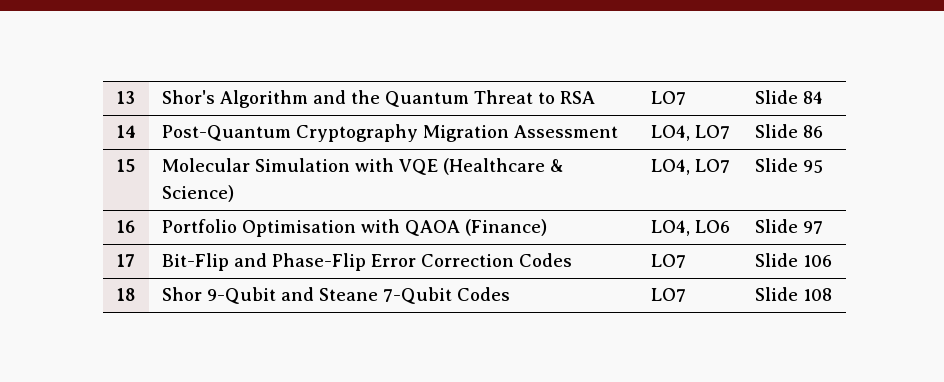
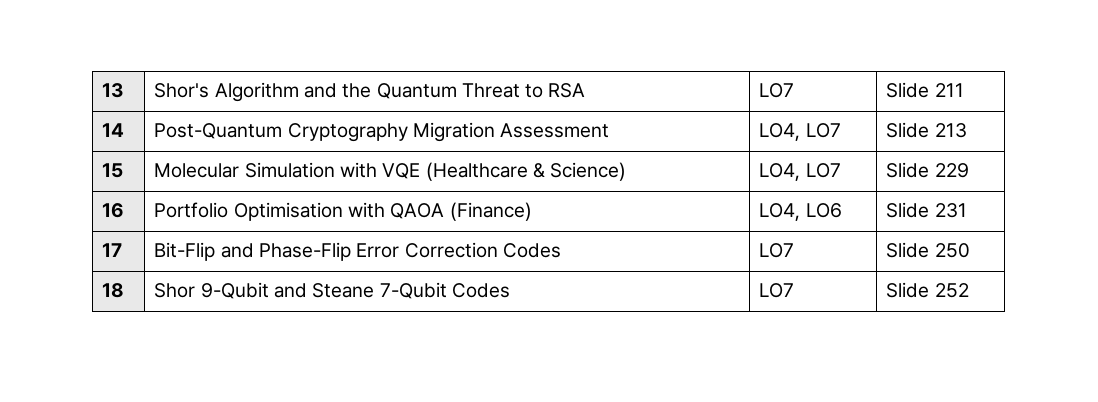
- 13 | Shor's Algorithm and the Quantum Threat to RSA | LO7 | Slide 84
+ 13 | Shor's Algorithm and the Quantum Threat to RSA | LO7 | Slide 211
- 14 | Post-Quantum Cryptography Migration Assessment | LO4, LO7 | Slide 86
+ 14 | Post-Quantum Cryptography Migration Assessment | LO4, LO7 | Slide 213
- 15 | Molecular Simulation with VQE (Healthcare & Science) | LO4, LO7 | Slide 95
+ 15 | Molecular Simulation with VQE (Healthcare & Science) | LO4, LO7 | Slide 229
- 16 | Portfolio Optimisation with QAOA (Finance) | LO4, LO6 | Slide 97
+ 16 | Portfolio Optimisation with QAOA (Finance) | LO4, LO6 | Slide 231
- 17 | Bit-Flip and Phase-Flip Error Correction Codes | LO7 | Slide 106
+ 17 | Bit-Flip and Phase-Flip Error Correction Codes | LO7 | Slide 250
- 18 | Shor 9-Qubit and Steane 7-Qubit Codes | LO7 | Slide 108
+ 18 | Shor 9-Qubit and Steane 7-Qubit Codes | LO7 | Slide 252

